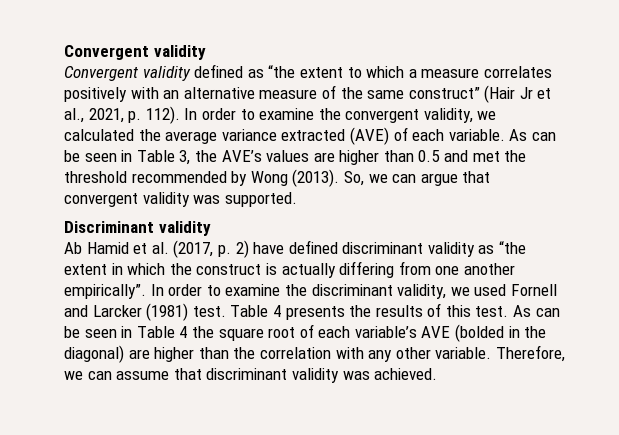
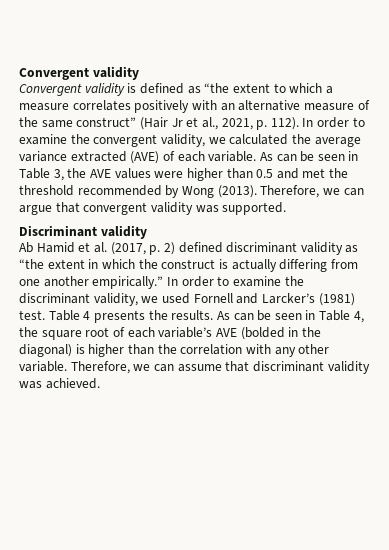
- Convergent validity defined as “the extent to which a measure correlates positively with an alternative measure of the same construct” (Hair Jr et al., 2021, p. 112).
+ Convergent validity is defined as “the extent to which a measure correlates positively with an alternative measure of the same construct” (Hair Jr et al., 2021, p. 112).
- As can be seen in Table 3, the AVE’s values are higher than 0.5 and met the threshold recommended by Wong (2013).
+ As can be seen in Table 3, the AVE values were higher than 0.5 and met the threshold recommended by Wong (2013).
- So, we can argue that convergent validity was supported.
+ Therefore, we can argue that convergent validity was supported.
- Ab Hamid et al. (2017, p. 2) have defined discriminant validity as “the extent in which the construct is actually differing from one another empirically”.
+ Ab Hamid et al. (2017, p. 2) defined discriminant validity as “the extent in which the construct is actually differing from one another empirically.”
- In order to examine the discriminant validity, we used Fornell and Larcker (1981) test.
+ In order to examine the discriminant validity, we used Fornell and Larcker’s (1981) test.
- Table 4 presents the results of this test. As can be seen in Table 4 the square root of each variable’s AVE (bolded in the diagonal) are higher than the correlation with any other variable.
+ Table 4 presents the results. As can be seen in Table 4, the square root of each variable’s AVE (bolded in the diagonal) is higher than the correlation with any other variable.

